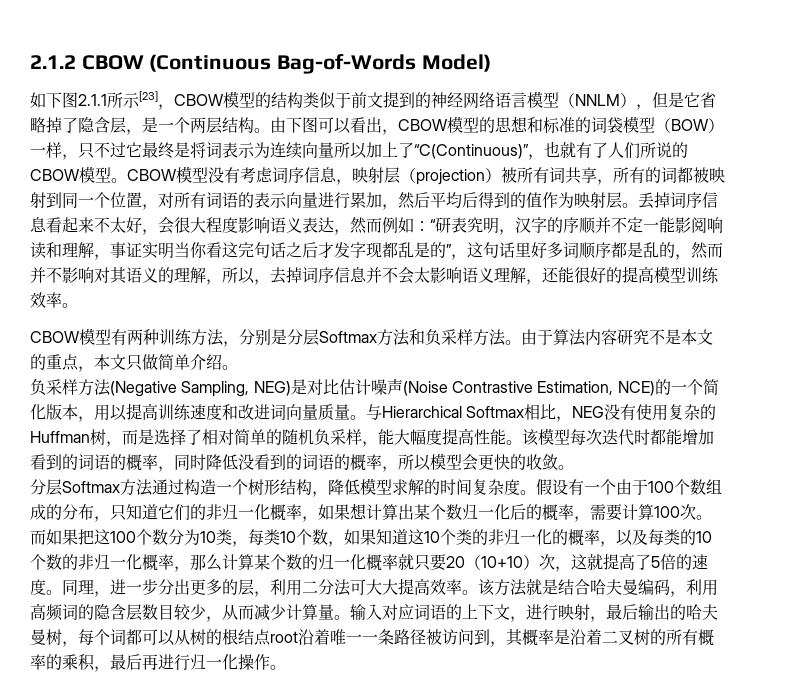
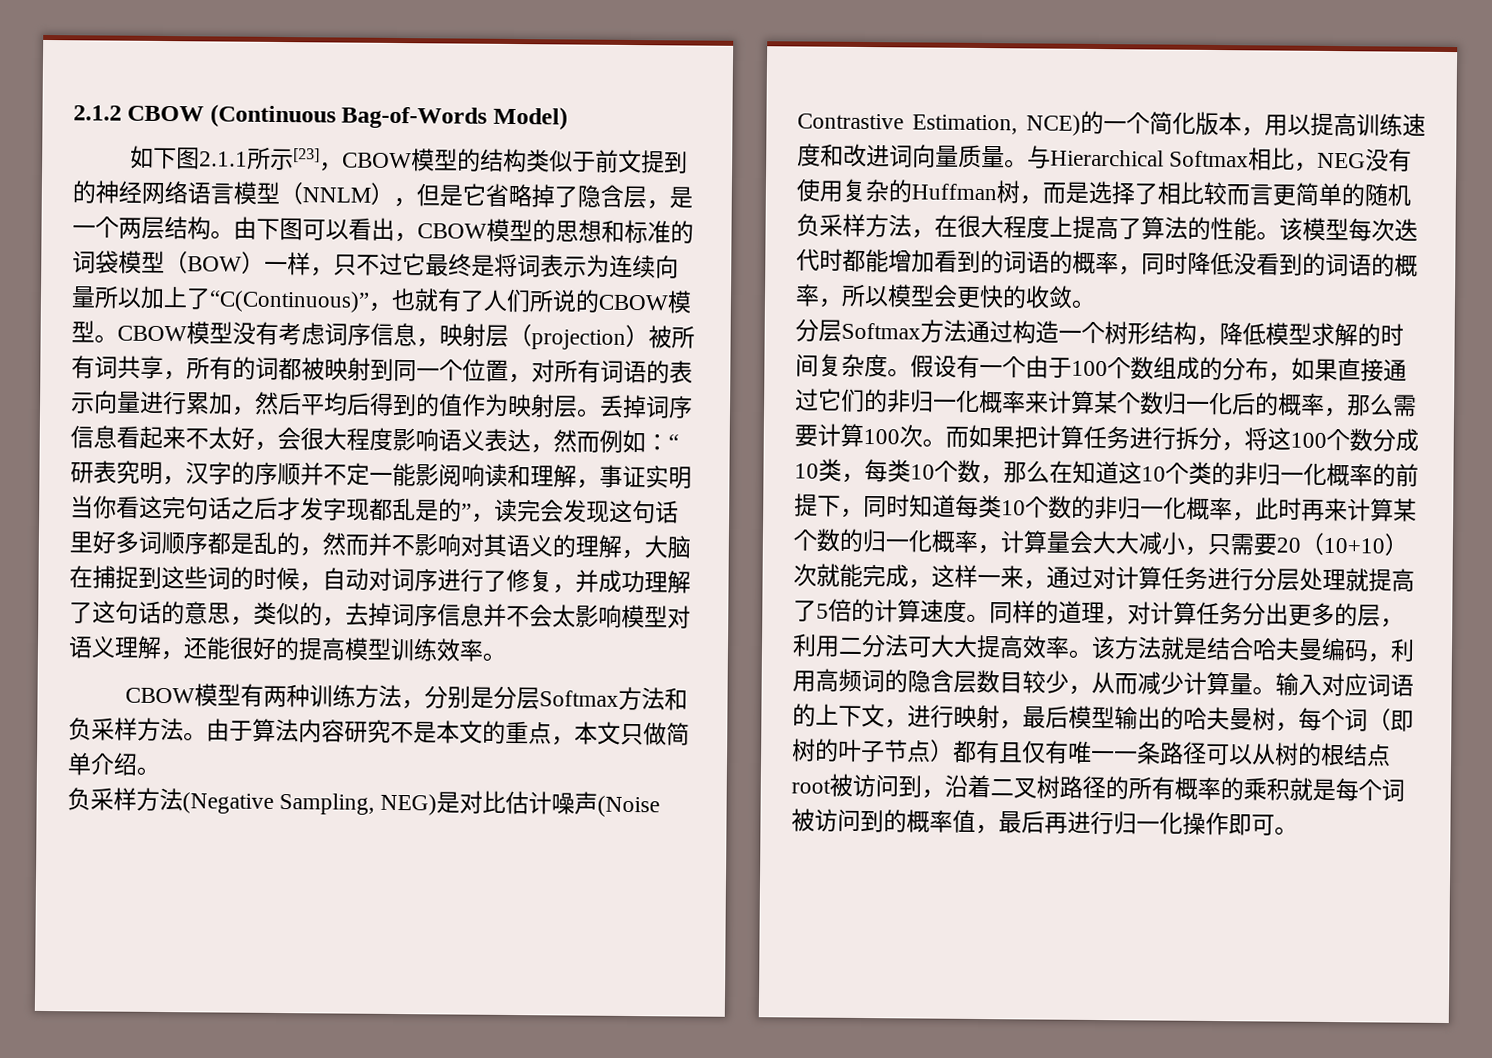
- “研表究明，汉字的序顺并不定一能影阅响读和理解，事证实明当你看这完句话之后才发字现都乱是的”，这句话里好多词顺序都是乱的，然而并不影响对其语义的理解，所以，去掉词序信息并不会太影响语义理解，还能很好的提高模型训练效率。
+ “研表究明，汉字的序顺并不定一能影阅响读和理解，事证实明当你看这完句话之后才发字现都乱是的”，读完会发现这句话里好多词顺序都是乱的，然而并不影响对其语义的理解，大脑在捕捉到这些词的时候，自动对词序进行了修复，并成功理解了这句话的意思，类似的，去掉词序信息并不会太影响模型对语义理解，还能很好的提高模型训练效率。
- 与Hierarchical Softmax相比，NEG没有使用复杂的Huffman树，而是选择了相对简单的随机负采样，能大幅度提高性能。
+ 与Hierarchical Softmax相比，NEG没有使用复杂的Huffman树，而是选择了相比较而言更简单的随机负采样方法，在很大程度上提高了算法的性能。
- 假设有一个由于100个数组成的分布，只知道它们的非归一化概率，如果想计算出某个数归一化后的概率，需要计算100次。
+ 假设有一个由于100个数组成的分布，如果直接通过它们的非归一化概率来计算某个数归一化后的概率，那么需要计算100次。
- 而如果把这100个数分为10类，每类10个数，如果知道这10个类的非归一化的概率，以及每类的10个数的非归一化概率，那么计算某个数的归一化概率就只要20（10+10）次，这就提高了5倍的速度。
+ 而如果把计算任务进行拆分，将这100个数分成10类，每类10个数，那么在知道这10个类的非归一化概率的前提下，同时知道每类10个数的非归一化概率，此时再来计算某个数的归一化概率，计算量会大大减小，只需要20（10+10）次就能完成，这样一来，通过对计算任务进行分层处理就提高了5倍的计算速度。
- 同理，进一步分出更多的层，利用二分法可大大提高效率。
+ 同样的道理，对计算任务分出更多的层，利用二分法可大大提高效率。
- 输入对应词语的上下文，进行映射，最后输出的哈夫曼树，每个词都可以从树的根结点root沿着唯一一条路径被访问到，其概率是沿着二叉树的所有概率的乘积，最后再进行归一化操作。
+ 输入对应词语的上下文，进行映射，最后模型输出的哈夫曼树，每个词（即树的叶子节点）都有且仅有唯一一条路径可以从树的根结点root被访问到，沿着二叉树路径的所有概率的乘积就是每个词被访问到的概率值，最后再进行归一化操作即可。

